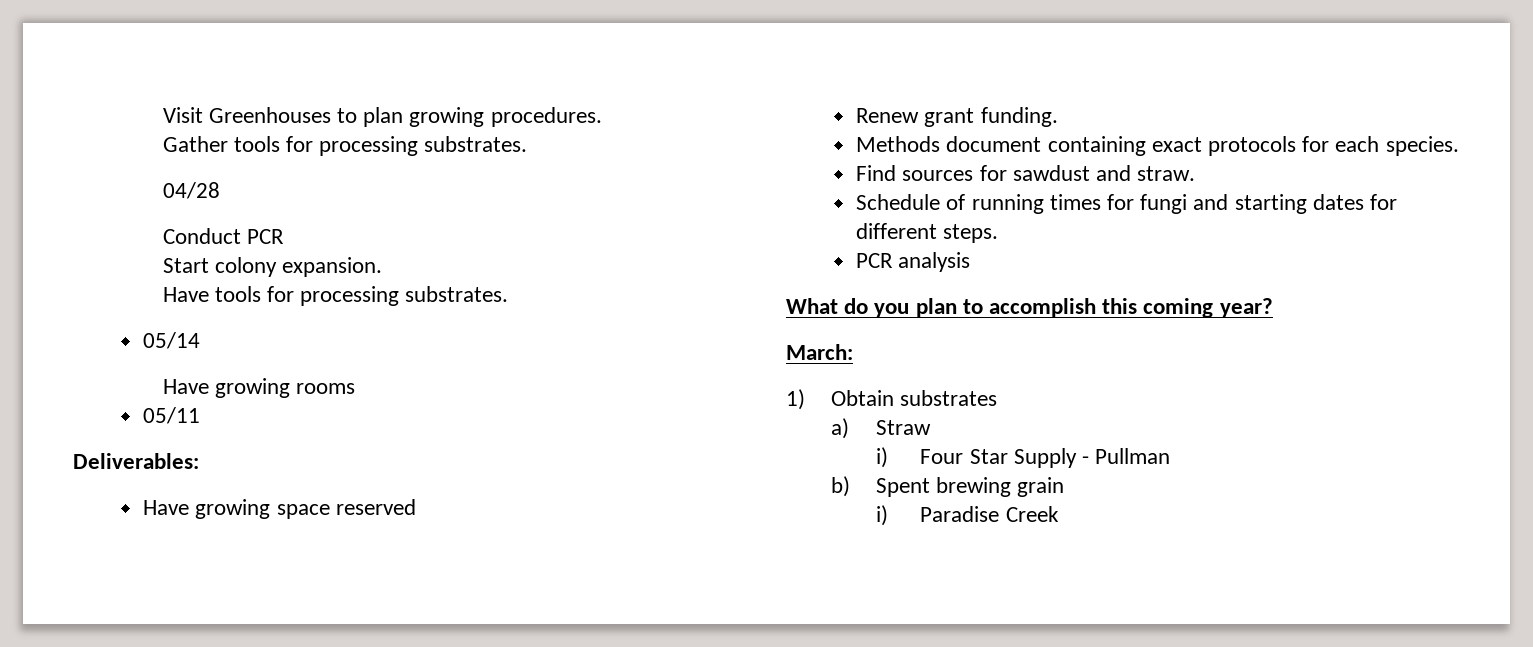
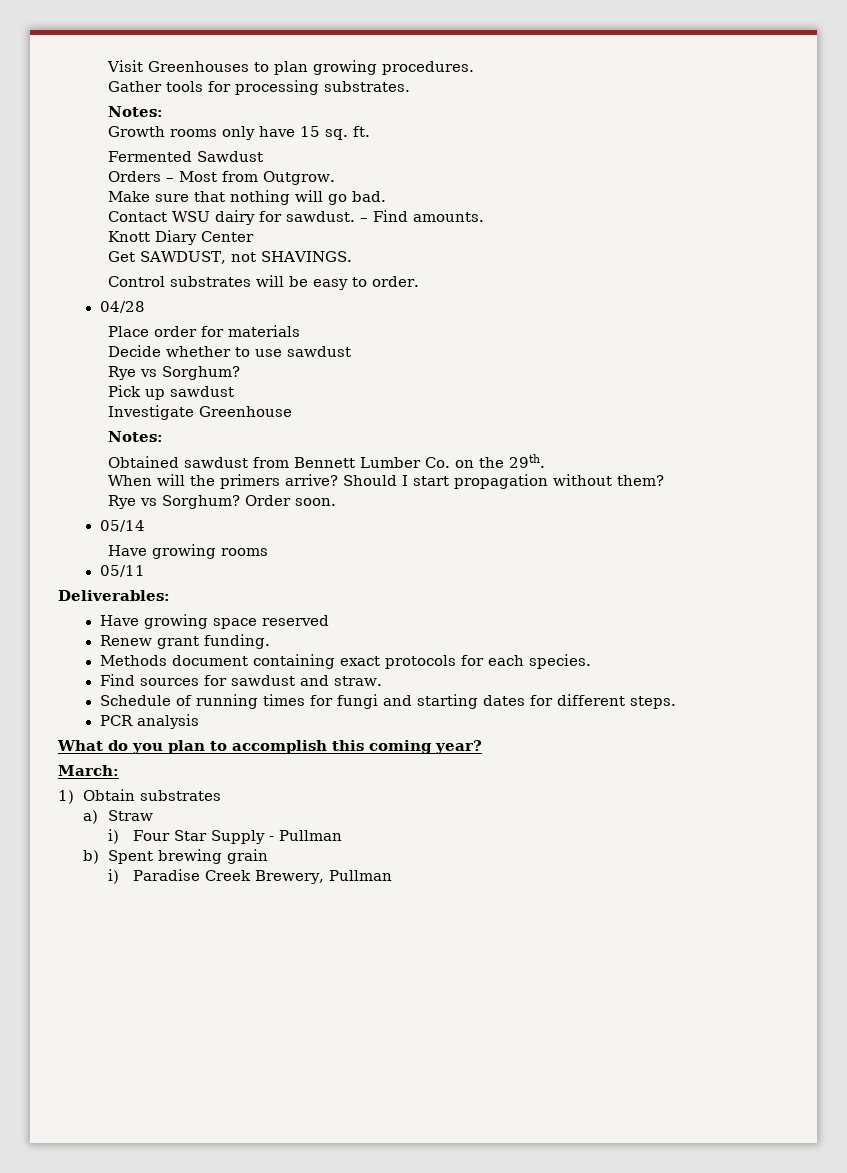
  Gather tools for processing substrates.
+ Notes:
+ Growth rooms only have 15 sq. ft.
+ Fermented Sawdust
+ Orders – Most from Outgrow.
+ Make sure that nothing will go bad.
+ Contact WSU dairy for sawdust. – Find amounts.
+ Knott Diary Center
+ Get SAWDUST, not SHAVINGS.
+ Control substrates will be easy to order.
  04/28
- Conduct PCR
- Start colony expansion.
- Have tools for processing substrates.
+ Place order for materials
+ Decide whether to use sawdust
+ Rye vs Sorghum?
+ Pick up sawdust
+ Investigate Greenhouse
+ Notes:
+ Obtained sawdust from Bennett Lumber Co. on the 29th.
+ When will the primers arrive? Should I start propagation without them?
+ Rye vs Sorghum? Order soon.
- i) Paradise Creek
+ i) Paradise Creek Brewery, Pullman

